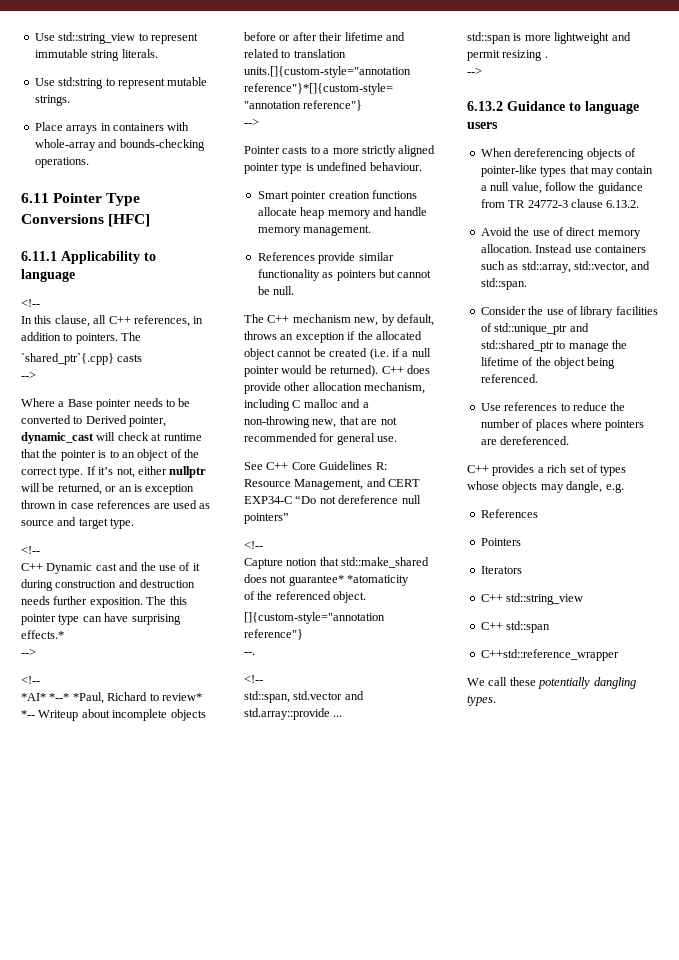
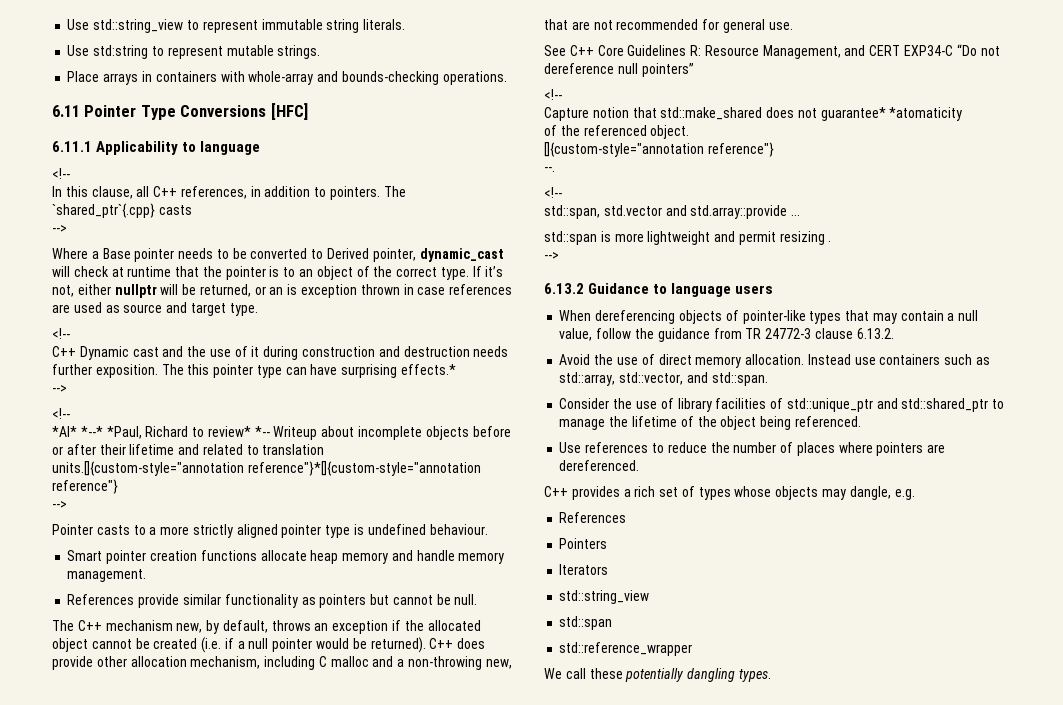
  Iterators
- C++ std::string_view
- C++ std::span
+ std::string_view
+ std::span
- C++std::reference_wrapper
+ std::reference_wrapper

